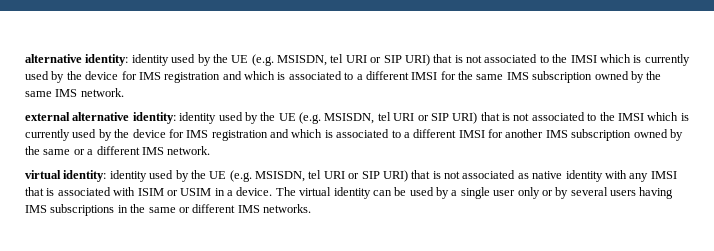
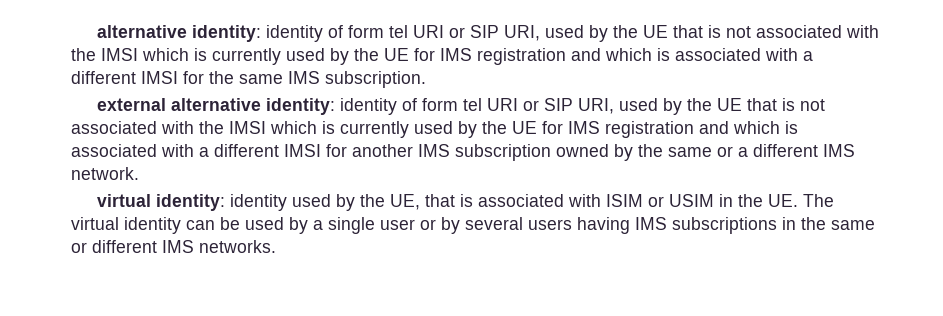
- alternative identity: identity used by the UE (e.g. MSISDN, tel URI or SIP URI) that is not associated to the IMSI which is currently used by the device for IMS registration and which is associated to a different IMSI for the same IMS subscription owned by the same IMS network.
- external alternative identity: identity used by the UE (e.g. MSISDN, tel URI or SIP URI) that is not associated to the IMSI which is currently used by the device for IMS registration and which is associated to a different IMSI for another IMS subscription owned by the same or a different IMS network.
+ alternative identity: identity of form tel URI or SIP URI, used by the UE that is not associated with the IMSI which is currently used by the UE for IMS registration and which is associated with a different IMSI for the same IMS subscription.
+ external alternative identity: identity of form tel URI or SIP URI, used by the UE that is not associated with the IMSI which is currently used by the UE for IMS registration and which is associated with a different IMSI for another IMS subscription owned by the same or a different IMS network.
- virtual identity: identity used by the UE (e.g. MSISDN, tel URI or SIP URI) that is not associated as native identity with any IMSI that is associated with ISIM or USIM in a device. The virtual identity can be used by a single user only or by several users having IMS subscriptions in the same or different IMS networks.
+ virtual identity: identity used by the UE, that is associated with ISIM or USIM in the UE. The virtual identity can be used by a single user or by several users having IMS subscriptions in the same or different IMS networks.

